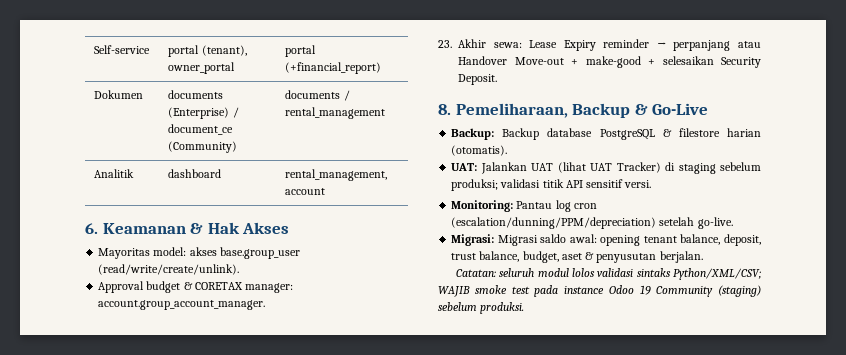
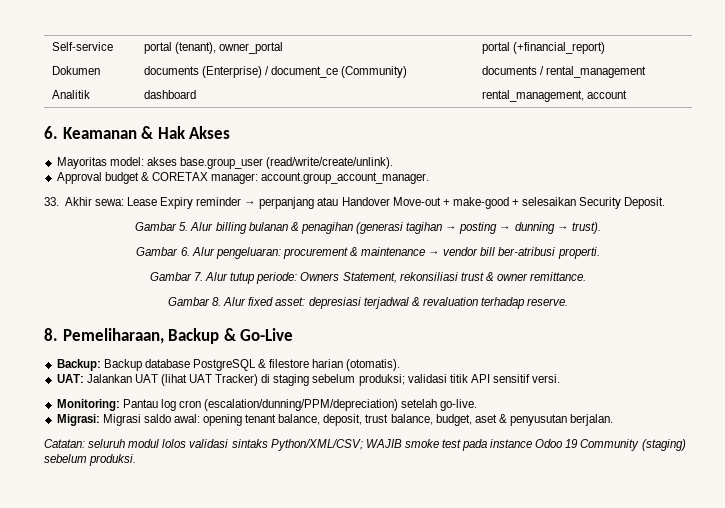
- 23. Akhir sewa: Lease Expiry reminder → perpanjang atau Handover Move-out + make-good + selesaikan Security Deposit.
+ 33. Akhir sewa: Lease Expiry reminder → perpanjang atau Handover Move-out + make-good + selesaikan Security Deposit.
+ Gambar 5. Alur billing bulanan & penagihan (generasi tagihan → posting → dunning → trust).
+ Gambar 6. Alur pengeluaran: procurement & maintenance → vendor bill ber-atribusi properti.
+ Gambar 7. Alur tutup periode: Owners Statement, rekonsiliasi trust & owner remittance.
+ Gambar 8. Alur fixed asset: depresiasi terjadwal & revaluation terhadap reserve.

